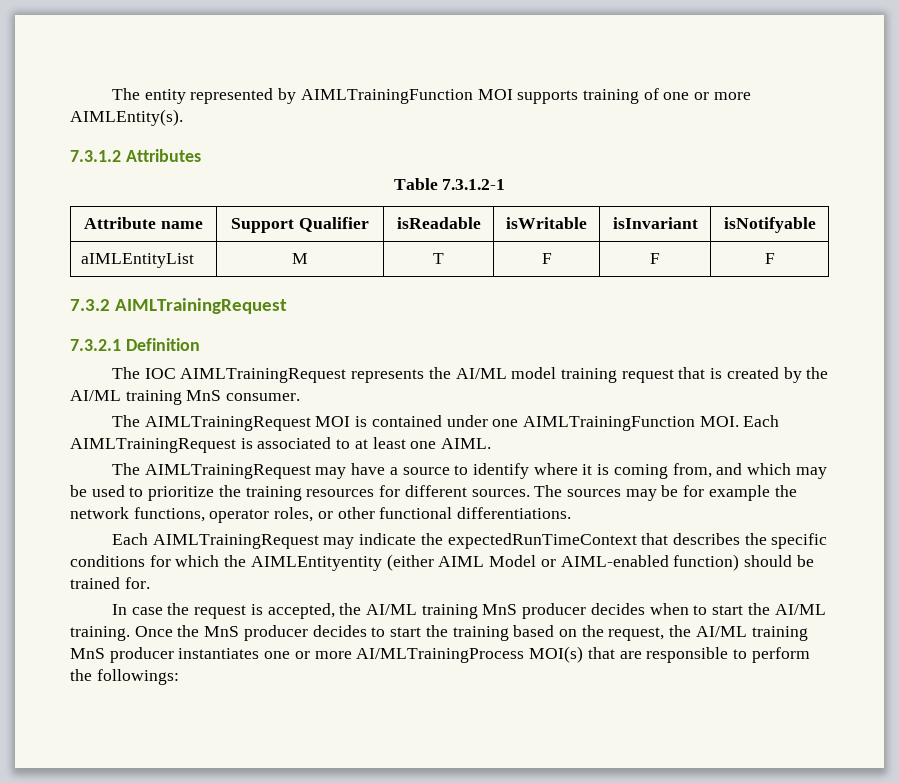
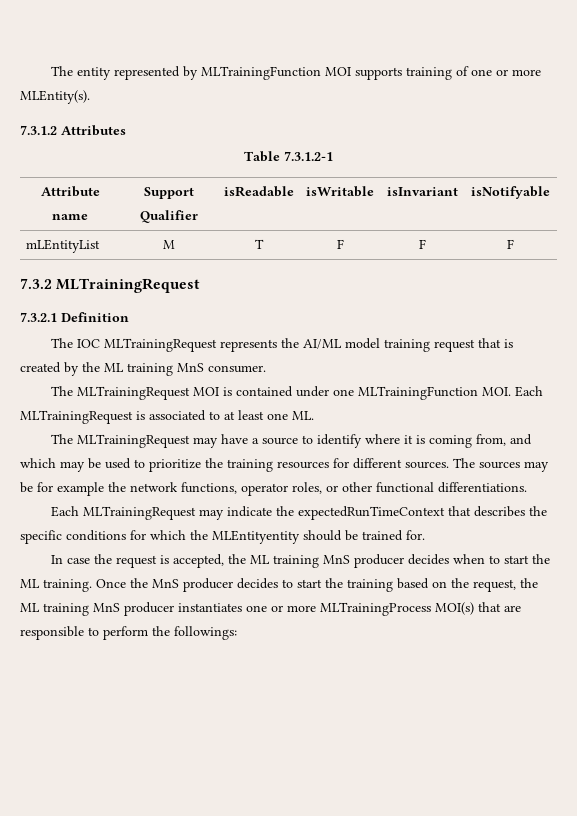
- The entity represented by AIMLTrainingFunction MOI supports training of one or more AIMLEntity(s).
+ The entity represented by MLTrainingFunction MOI supports training of one or more MLEntity(s).
- aIMLEntityList | M | T | F | F | F
+ mLEntityList | M | T | F | F | F
- 7.3.2 AIMLTrainingRequest
+ 7.3.2 MLTrainingRequest
- The IOC AIMLTrainingRequest represents the AI/ML model training request that is created by the AI/ML training MnS consumer.
+ The IOC MLTrainingRequest represents the AI/ML model training request that is created by the ML training MnS consumer.
- The AIMLTrainingRequest MOI is contained under one AIMLTrainingFunction MOI. Each AIMLTrainingRequest is associated to at least one AIML.
- The AIMLTrainingRequest may have a source to identify where it is coming from, and which may be used to prioritize the training resources for different sources.
+ The MLTrainingRequest MOI is contained under one MLTrainingFunction MOI. Each MLTrainingRequest is associated to at least one ML.
+ The MLTrainingRequest may have a source to identify where it is coming from, and which may be used to prioritize the training resources for different sources.
- Each AIMLTrainingRequest may indicate the expectedRunTimeContext that describes the specific conditions for which the AIMLEntityentity (either AIML Model or AIML-enabled function) should be trained for.
+ Each MLTrainingRequest may indicate the expectedRunTimeContext that describes the specific conditions for which the MLEntityentity should be trained for.
- In case the request is accepted, the AI/ML training MnS producer decides when to start the AI/ML training.
+ In case the request is accepted, the ML training MnS producer decides when to start the ML training.
- Once the MnS producer decides to start the training based on the request, the AI/ML training MnS producer instantiates one or more AI/MLTrainingProcess MOI(s) that are responsible to perform the followings:
+ Once the MnS producer decides to start the training based on the request, the ML training MnS producer instantiates one or more MLTrainingProcess MOI(s) that are responsible to perform the followings:

